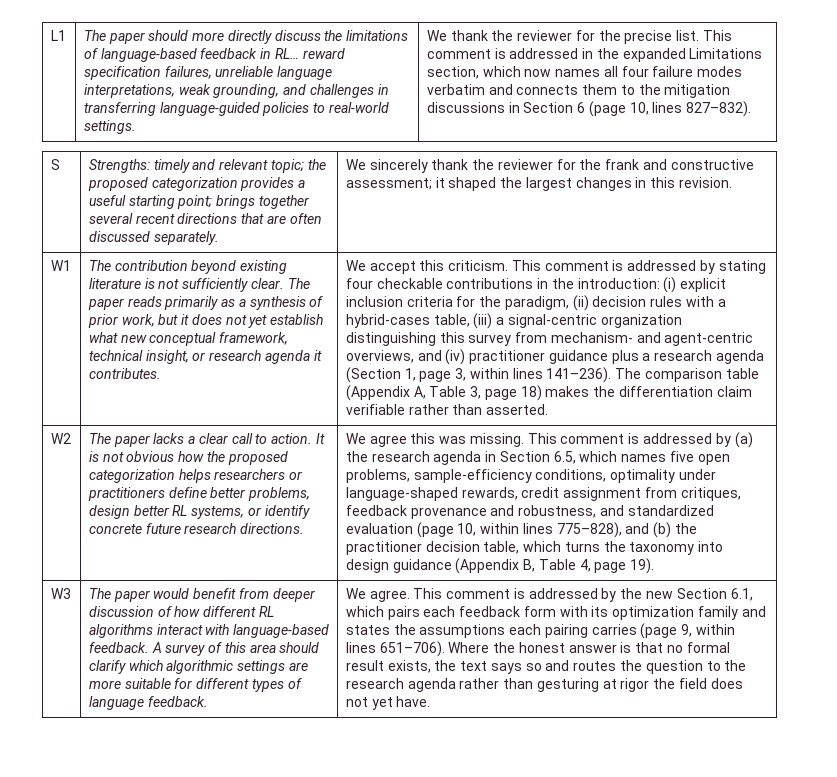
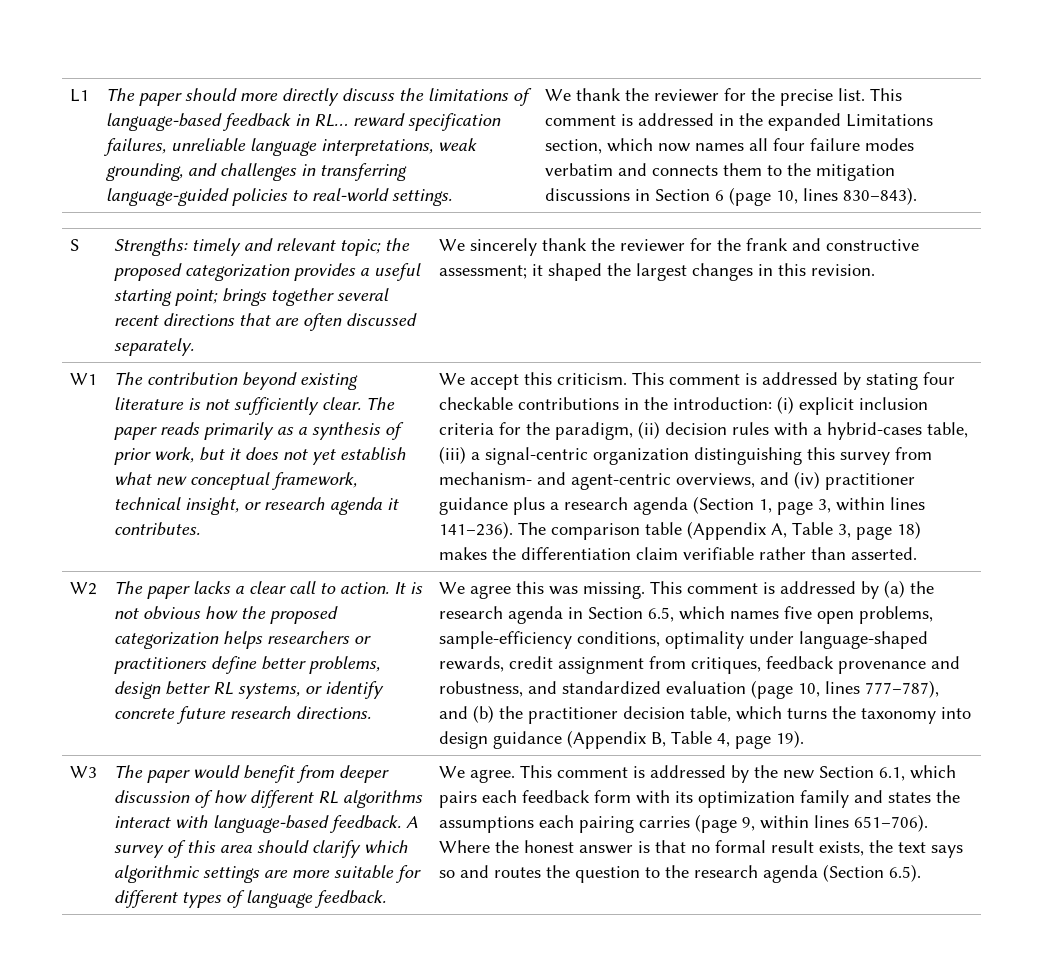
- This comment is addressed in the expanded Limitations section, which now names all four failure modes verbatim and connects them to the mitigation discussions in Section 6 (page 10, lines 827–832).
+ This comment is addressed in the expanded Limitations section, which now names all four failure modes verbatim and connects them to the mitigation discussions in Section 6 (page 10, lines 830–843).
- This comment is addressed by (a) the research agenda in Section 6.5, which names five open problems, sample-efficiency conditions, optimality under language-shaped rewards, credit assignment from critiques, feedback provenance and robustness, and standardized evaluation (page 10, within lines 775–828), and (b) the practitioner decision table, which turns the taxonomy into design guidance (Appendix B, Table 4, page 19).
+ This comment is addressed by (a) the research agenda in Section 6.5, which names five open problems, sample-efficiency conditions, optimality under language-shaped rewards, credit assignment from critiques, feedback provenance and robustness, and standardized evaluation (page 10, lines 777–787), and (b) the practitioner decision table, which turns the taxonomy into design guidance (Appendix B, Table 4, page 19).
- Where the honest answer is that no formal result exists, the text says so and routes the question to the research agenda rather than gesturing at rigor the field does not yet have.
+ Where the honest answer is that no formal result exists, the text says so and routes the question to the research agenda (Section 6.5).

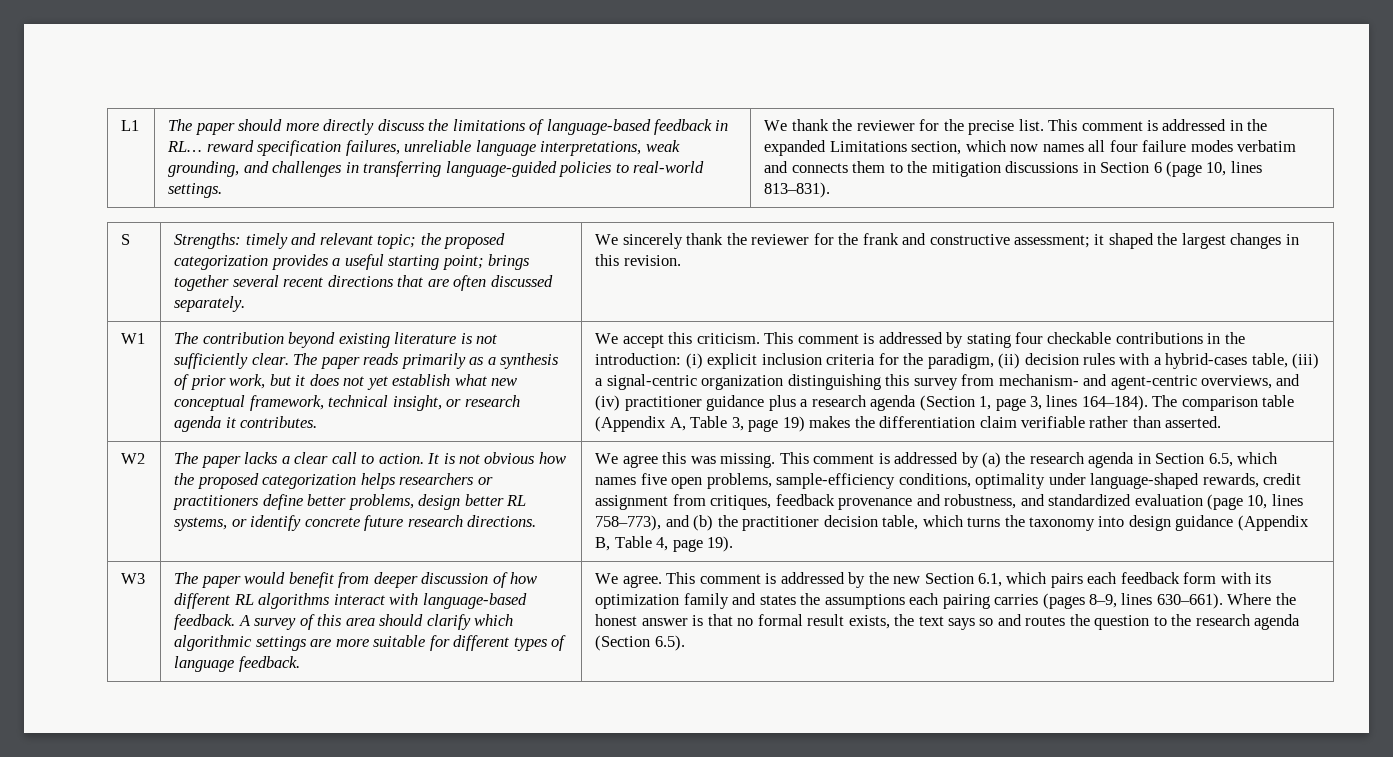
- This comment is addressed in the expanded Limitations section, which now names all four failure modes verbatim and connects them to the mitigation discussions in Section 6 (page 10, lines 830–843).
+ This comment is addressed in the expanded Limitations section, which now names all four failure modes verbatim and connects them to the mitigation discussions in Section 6 (page 10, lines 813–831).
- This comment is addressed by stating four checkable contributions in the introduction: (i) explicit inclusion criteria for the paradigm, (ii) decision rules with a hybrid-cases table, (iii) a signal-centric organization distinguishing this survey from mechanism- and agent-centric overviews, and (iv) practitioner guidance plus a research agenda (Section 1, page 3, within lines 141–236).
+ This comment is addressed by stating four checkable contributions in the introduction: (i) explicit inclusion criteria for the paradigm, (ii) decision rules with a hybrid-cases table, (iii) a signal-centric organization distinguishing this survey from mechanism- and agent-centric overviews, and (iv) practitioner guidance plus a research agenda (Section 1, page 3, lines 164–184).
- The comparison table (Appendix A, Table 3, page 18) makes the differentiation claim verifiable rather than asserted.
+ The comparison table (Appendix A, Table 3, page 19) makes the differentiation claim verifiable rather than asserted.
- This comment is addressed by (a) the research agenda in Section 6.5, which names five open problems, sample-efficiency conditions, optimality under language-shaped rewards, credit assignment from critiques, feedback provenance and robustness, and standardized evaluation (page 10, lines 777–787), and (b) the practitioner decision table, which turns the taxonomy into design guidance (Appendix B, Table 4, page 19).
+ This comment is addressed by (a) the research agenda in Section 6.5, which names five open problems, sample-efficiency conditions, optimality under language-shaped rewards, credit assignment from critiques, feedback provenance and robustness, and standardized evaluation (page 10, lines 758–773), and (b) the practitioner decision table, which turns the taxonomy into design guidance (Appendix B, Table 4, page 19).
- This comment is addressed by the new Section 6.1, which pairs each feedback form with its optimization family and states the assumptions each pairing carries (page 9, within lines 651–706).
+ This comment is addressed by the new Section 6.1, which pairs each feedback form with its optimization family and states the assumptions each pairing carries (pages 8–9, lines 630–661).

